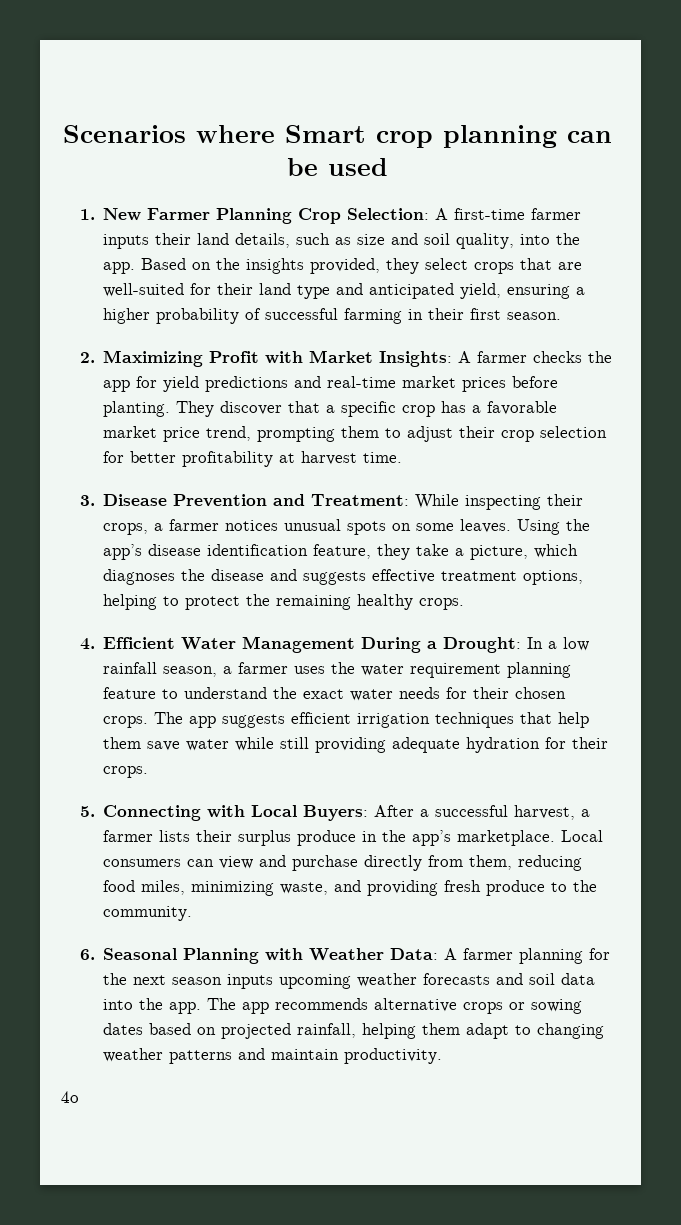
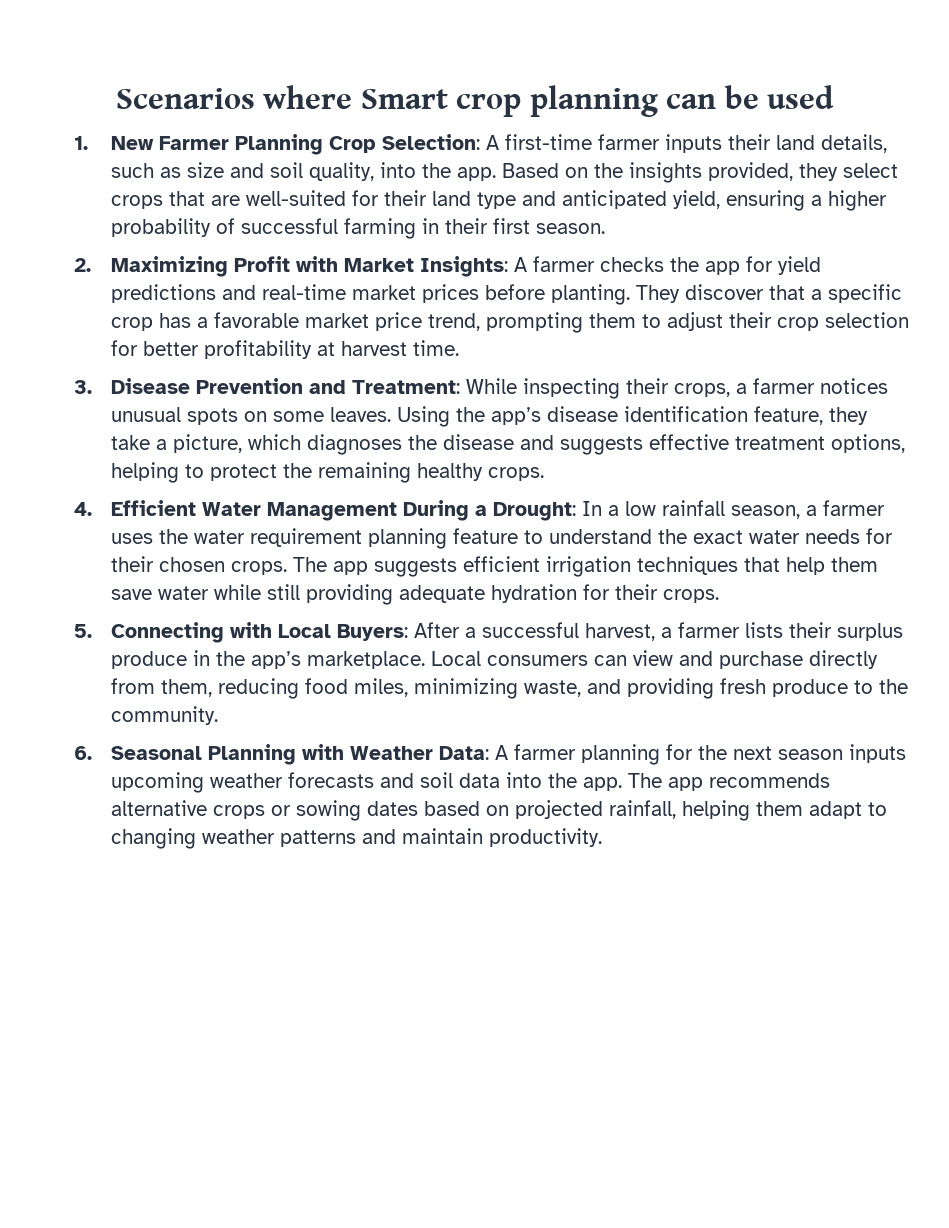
- 4o

